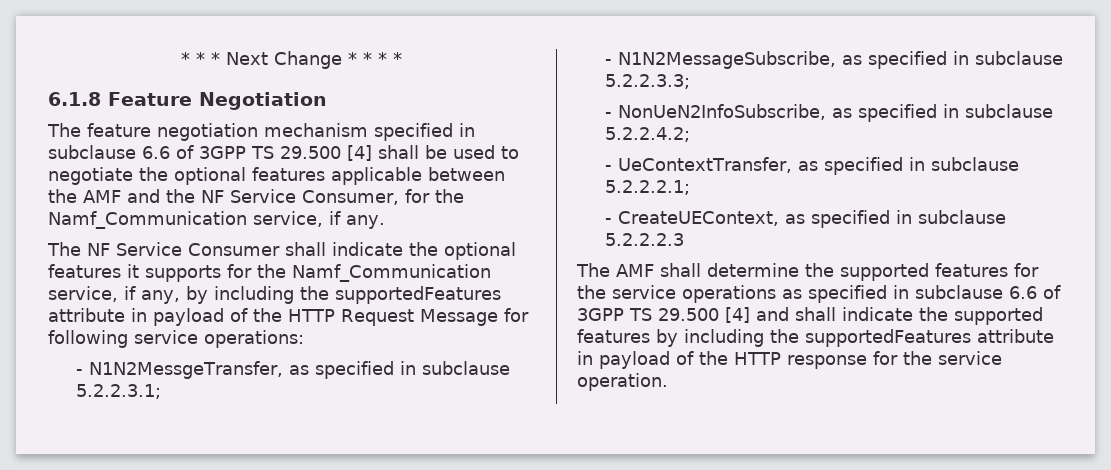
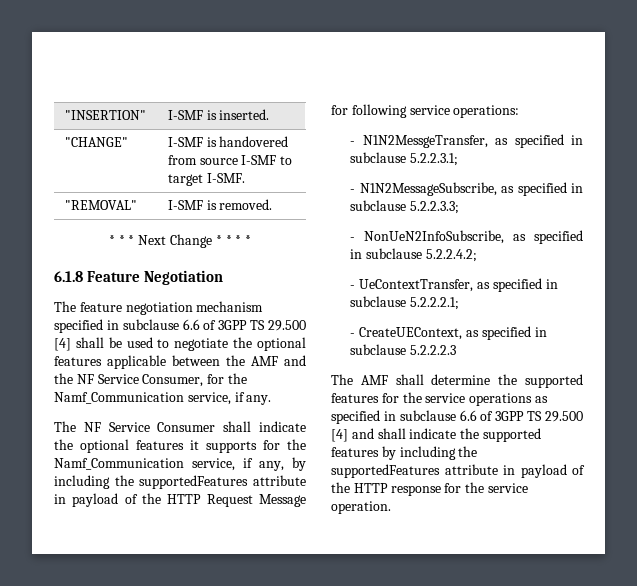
+ "INSERTION" | I-SMF is inserted.
+ "CHANGE" | I-SMF is handovered from source I-SMF to target I-SMF.
+ "REMOVAL" | I-SMF is removed.

